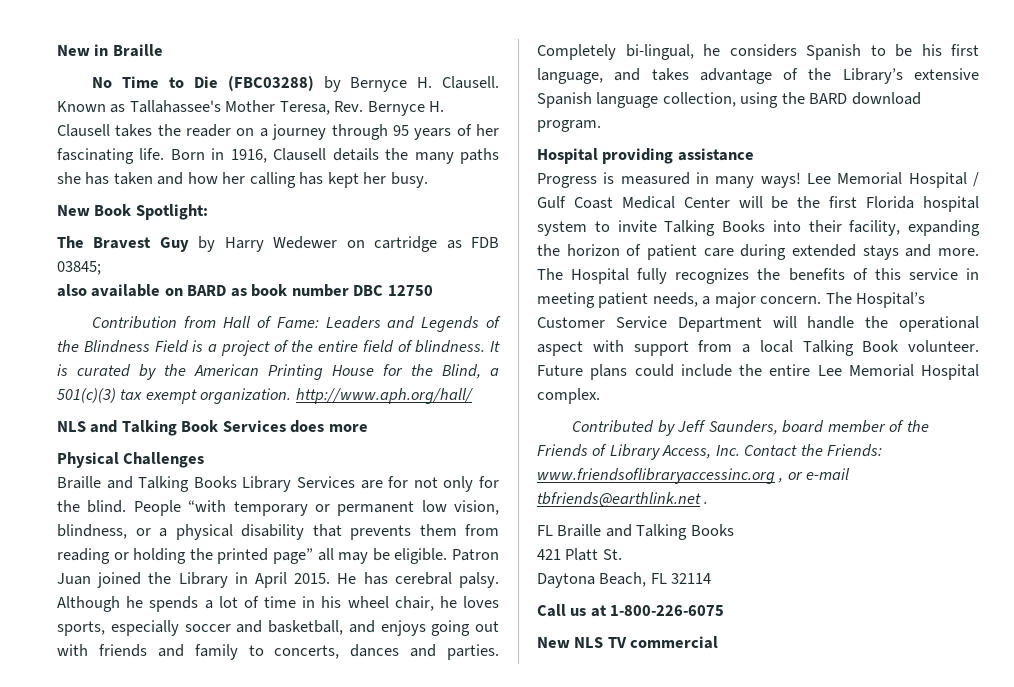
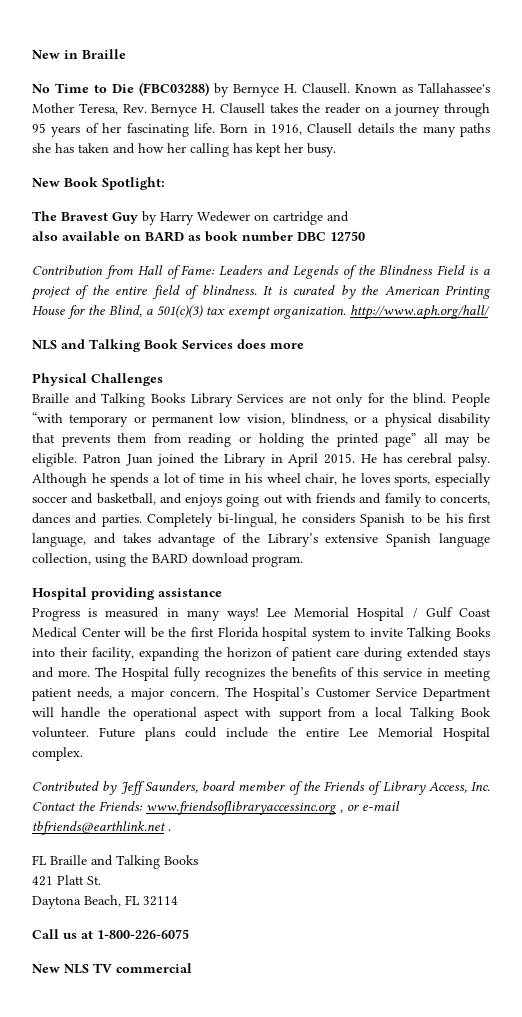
- The Bravest Guy by Harry Wedewer on cartridge as FDB 03845;
+ The Bravest Guy by Harry Wedewer on cartridge and
- Braille and Talking Books Library Services are for not only for the blind.
+ Braille and Talking Books Library Services are not only for the blind.

